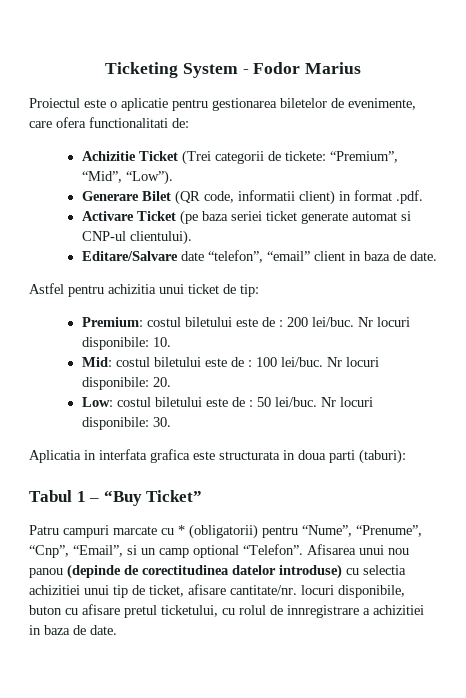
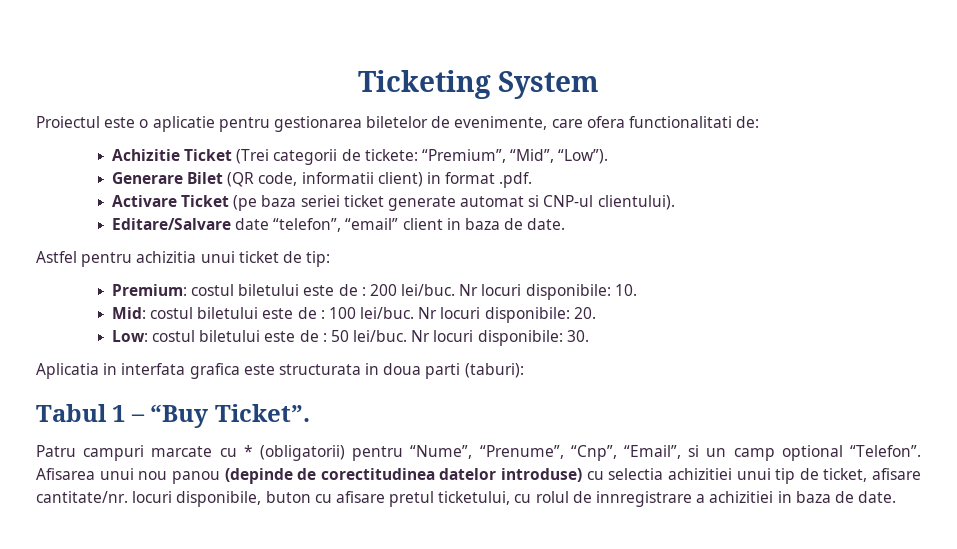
- Ticketing System - Fodor Marius
+ Ticketing System
- Tabul 1 – “Buy Ticket”
+ Tabul 1 – “Buy Ticket”.

